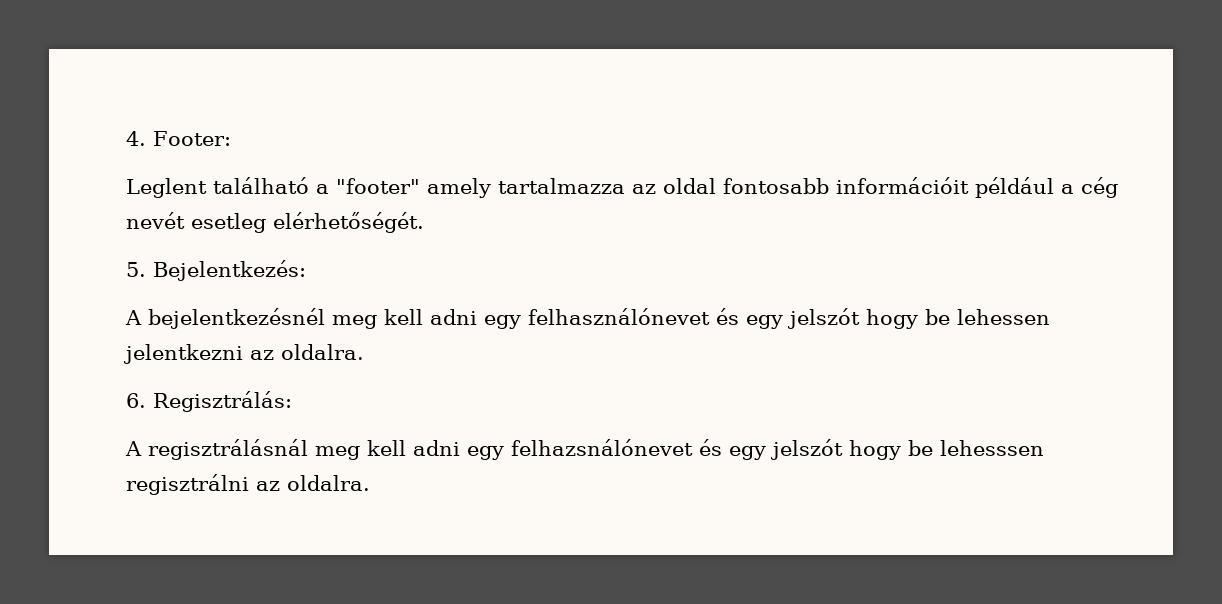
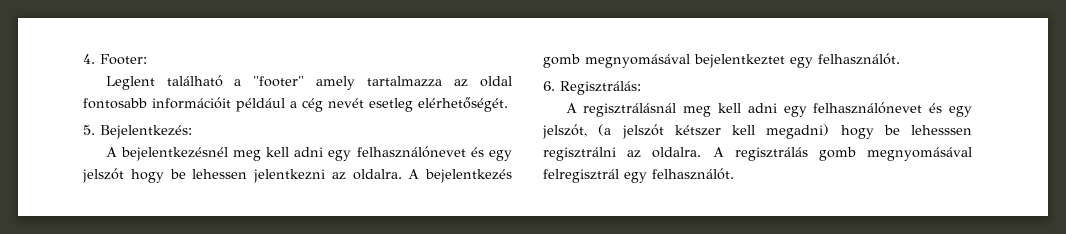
+ A bejelentkezés gomb megnyomásával bejelentkeztet egy felhasználót.
- A regisztrálásnál meg kell adni egy felhazsnálónevet és egy jelszót hogy be lehesssen regisztrálni az oldalra.
+ A regisztrálásnál meg kell adni egy felhasználónevet és egy jelszót, (a jelszót kétszer kell megadni) hogy be lehesssen regisztrálni az oldalra.
+ A regisztrálás gomb megnyomásával felregisztrál egy felhasználót.

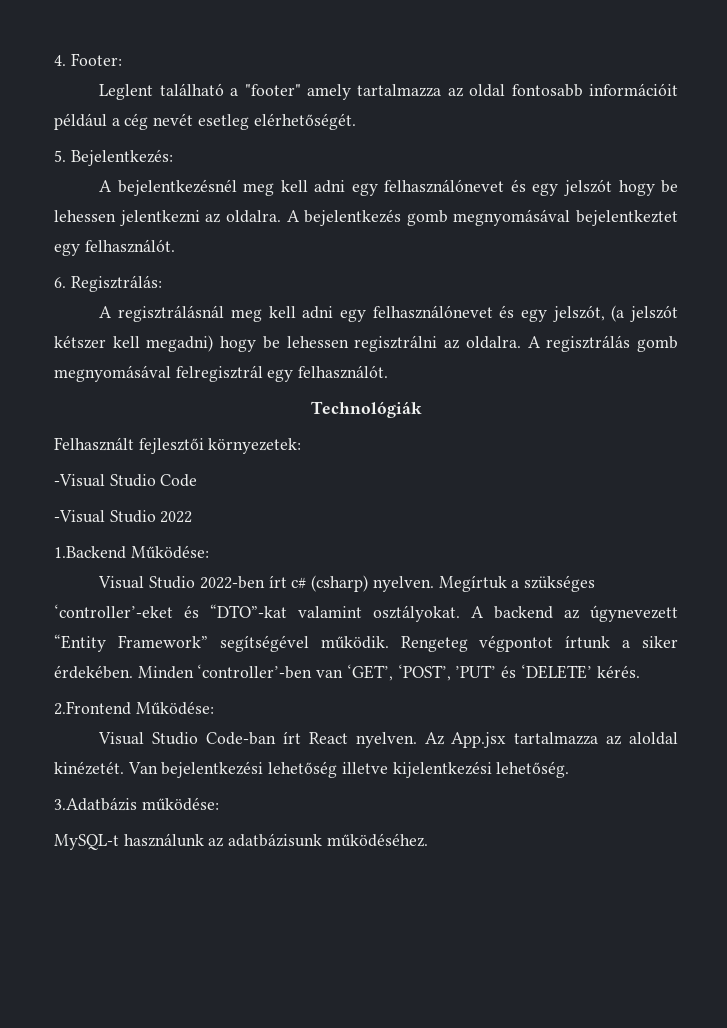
- A regisztrálásnál meg kell adni egy felhasználónevet és egy jelszót, (a jelszót kétszer kell megadni) hogy be lehesssen regisztrálni az oldalra.
+ A regisztrálásnál meg kell adni egy felhasználónevet és egy jelszót, (a jelszót kétszer kell megadni) hogy be lehessen regisztrálni az oldalra.
+ Technológiák
+ Felhasznált fejlesztői környezetek:
+ -Visual Studio Code
+ -Visual Studio 2022
+ 1.Backend Működése:
+ Visual Studio 2022-ben írt c# (csharp) nyelven. Megírtuk a szükséges ‘controller’-eket és “DTO”-kat valamint osztályokat. A backend az úgynevezett “Entity Framework” segítségével működik. Rengeteg végpontot írtunk a siker érdekében. Minden ‘controller’-ben van ‘GET’, ‘POST’, ’PUT’ és ‘DELETE’ kérés.
+ 2.Frontend Működése:
+ Visual Studio Code-ban írt React nyelven. Az App.jsx tartalmazza az aloldal kinézetét. Van bejelentkezési lehetőség illetve kijelentkezési lehetőség.
+ 3.Adatbázis működése:
+ MySQL-t használunk az adatbázisunk működéséhez.

